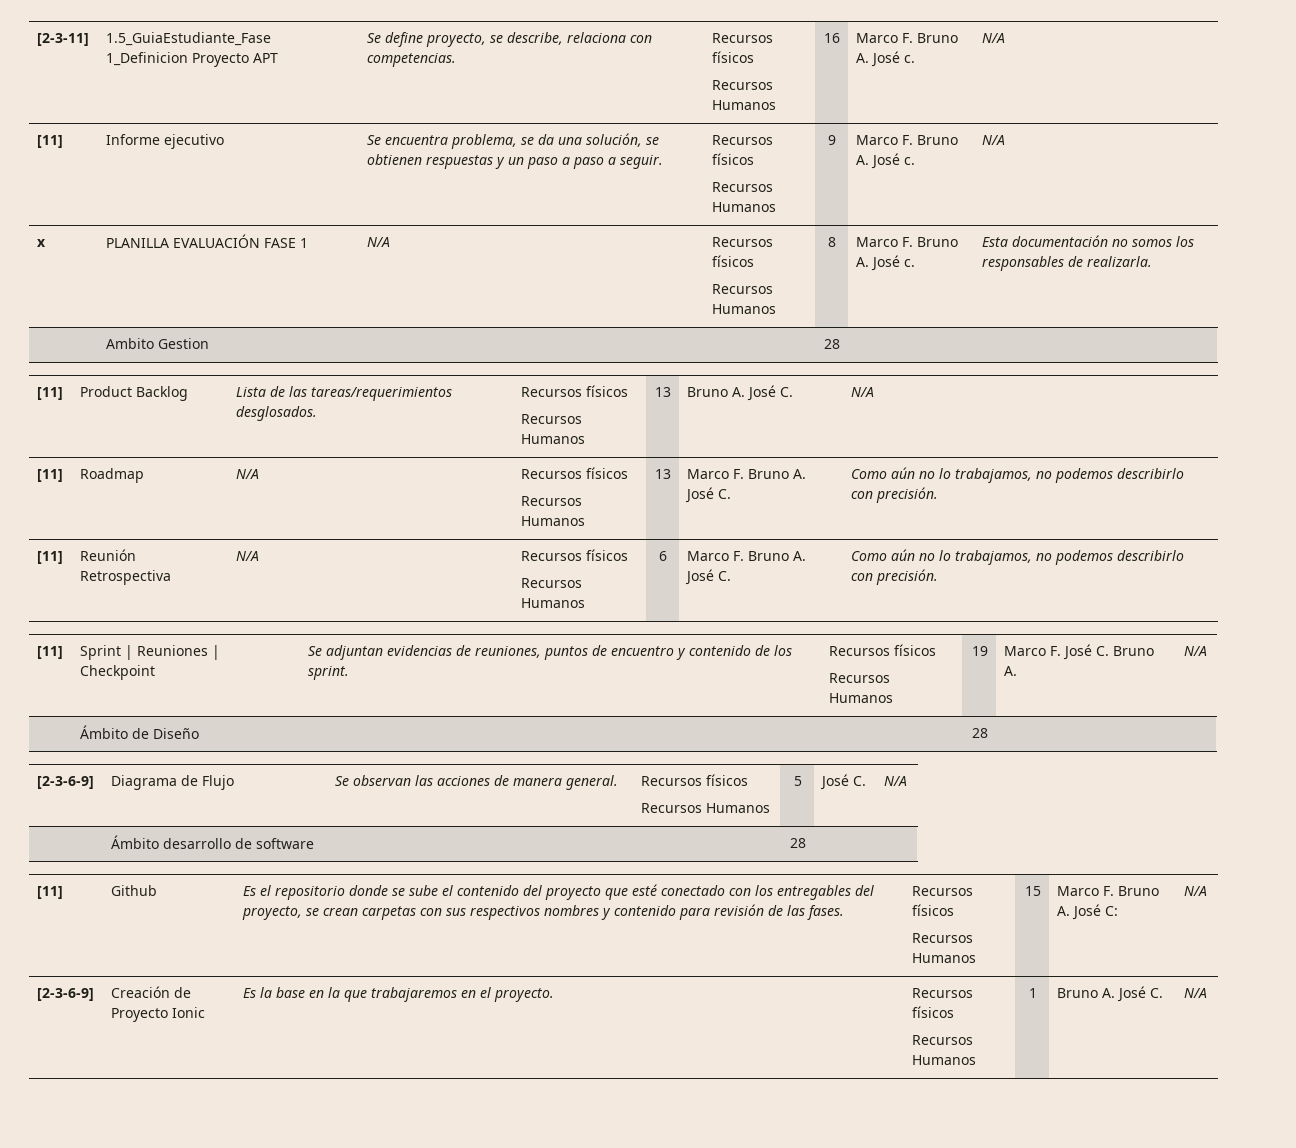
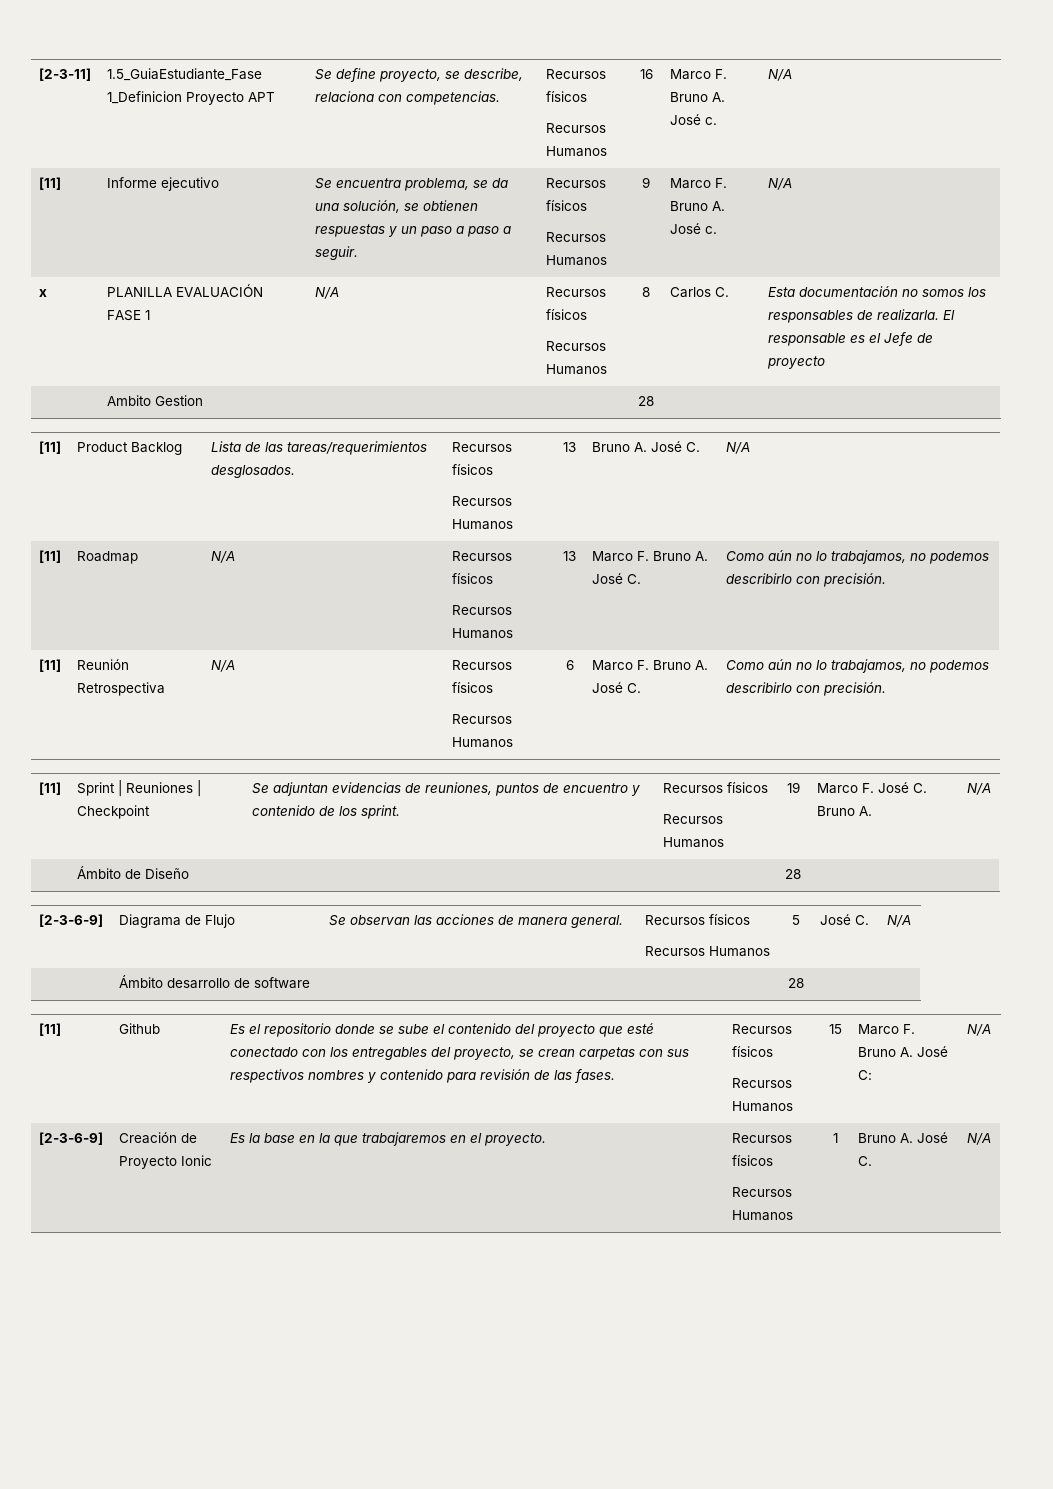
  x | PLANILLA EVALUACIÓN FASE 1 | N/A | Recursos físicos
- Recursos Humanos | 8 | Marco F. Bruno A. José c. | Esta documentación no somos los responsables de realizarla.
+ Recursos Humanos | 8 | Carlos C. | Esta documentación no somos los responsables de realizarla. El responsable es el Jefe de proyecto

